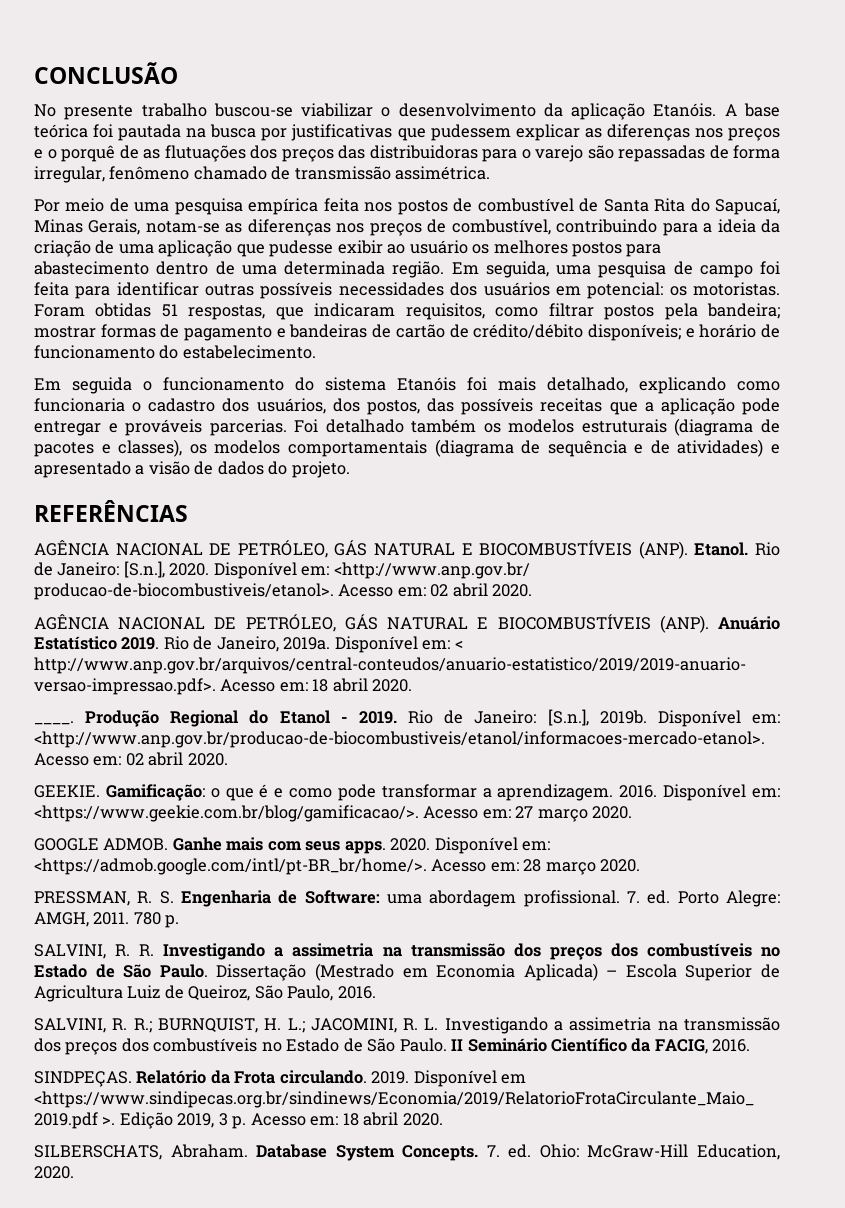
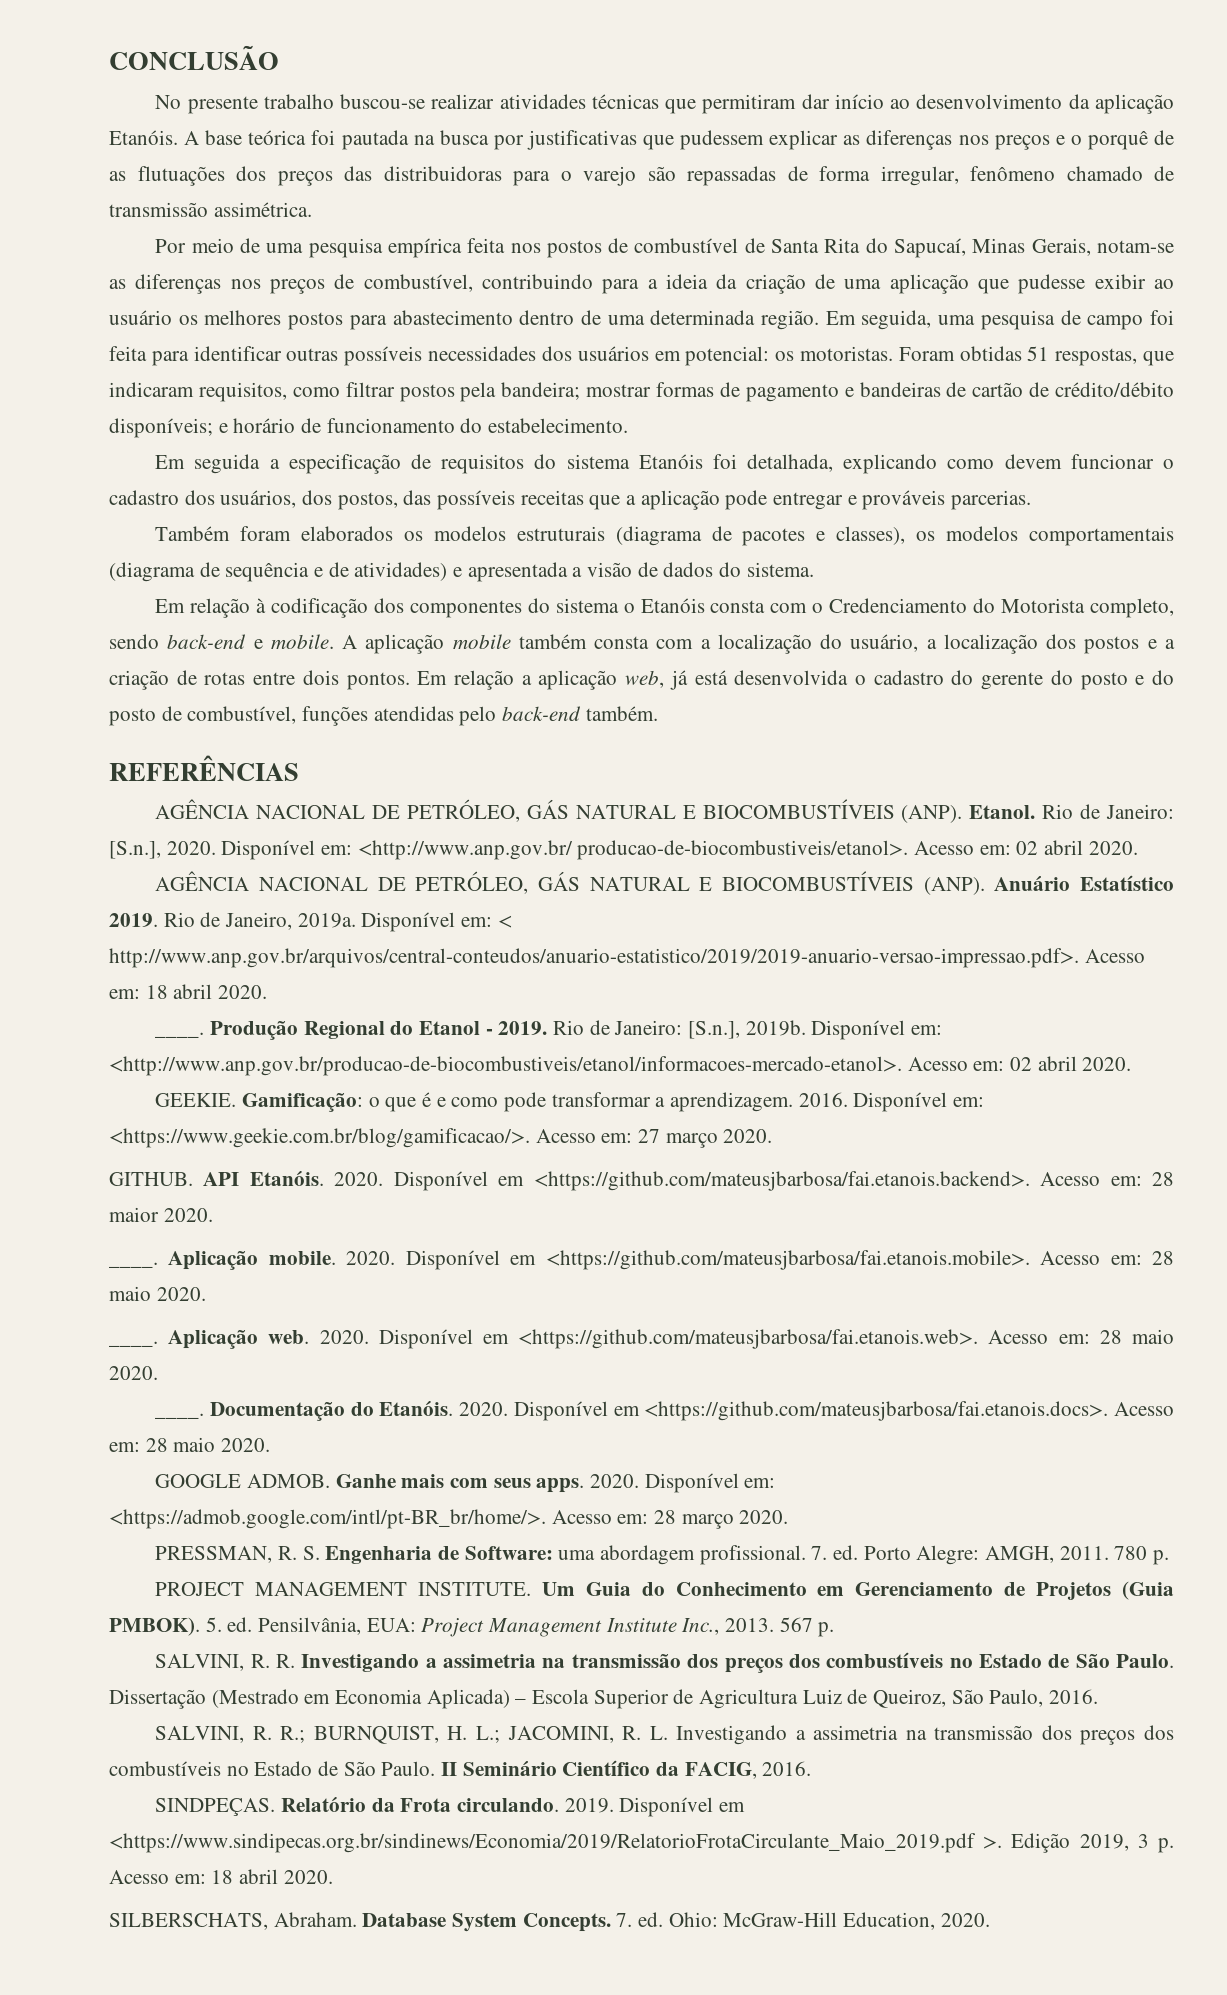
- No presente trabalho buscou-se viabilizar o desenvolvimento da aplicação Etanóis.
+ No presente trabalho buscou-se realizar atividades técnicas que permitiram dar início ao desenvolvimento da aplicação Etanóis.
- Em seguida o funcionamento do sistema Etanóis foi mais detalhado, explicando como funcionaria o cadastro dos usuários, dos postos, das possíveis receitas que a aplicação pode entregar e prováveis parcerias. Foi detalhado também os modelos estruturais (diagrama de pacotes e classes), os modelos comportamentais (diagrama de sequência e de atividades) e apresentado a visão de dados do projeto.
+ Em seguida a especificação de requisitos do sistema Etanóis foi detalhada, explicando como devem funcionar o cadastro dos usuários, dos postos, das possíveis receitas que a aplicação pode entregar e prováveis parcerias.
+ Também foram elaborados os modelos estruturais (diagrama de pacotes e classes), os modelos comportamentais (diagrama de sequência e de atividades) e apresentada a visão de dados do sistema.
+ Em relação à codificação dos componentes do sistema o Etanóis consta com o Credenciamento do Motorista completo, sendo back-end e mobile. A aplicação mobile também consta com a localização do usuário, a localização dos postos e a criação de rotas entre dois pontos. Em relação a aplicação web, já está desenvolvida o cadastro do gerente do posto e do posto de combustível, funções atendidas pelo back-end também.
+ GITHUB. API Etanóis. 2020. Disponível em <https://github.com/mateusjbarbosa/fai.etanois.backend>. Acesso em: 28 maior 2020.
+ ____. Aplicação mobile. 2020. Disponível em <https://github.com/mateusjbarbosa/fai.etanois.mobile>. Acesso em: 28 maio 2020.
+ ____. Aplicação web. 2020. Disponível em <https://github.com/mateusjbarbosa/fai.etanois.web>. Acesso em: 28 maio 2020.
+ ____. Documentação do Etanóis. 2020. Disponível em <https://github.com/mateusjbarbosa/fai.etanois.docs>. Acesso em: 28 maio 2020.
+ PROJECT MANAGEMENT INSTITUTE. Um Guia do Conhecimento em Gerenciamento de Projetos (Guia PMBOK). 5. ed. Pensilvânia, EUA: Project Management Institute Inc., 2013. 567 p.

